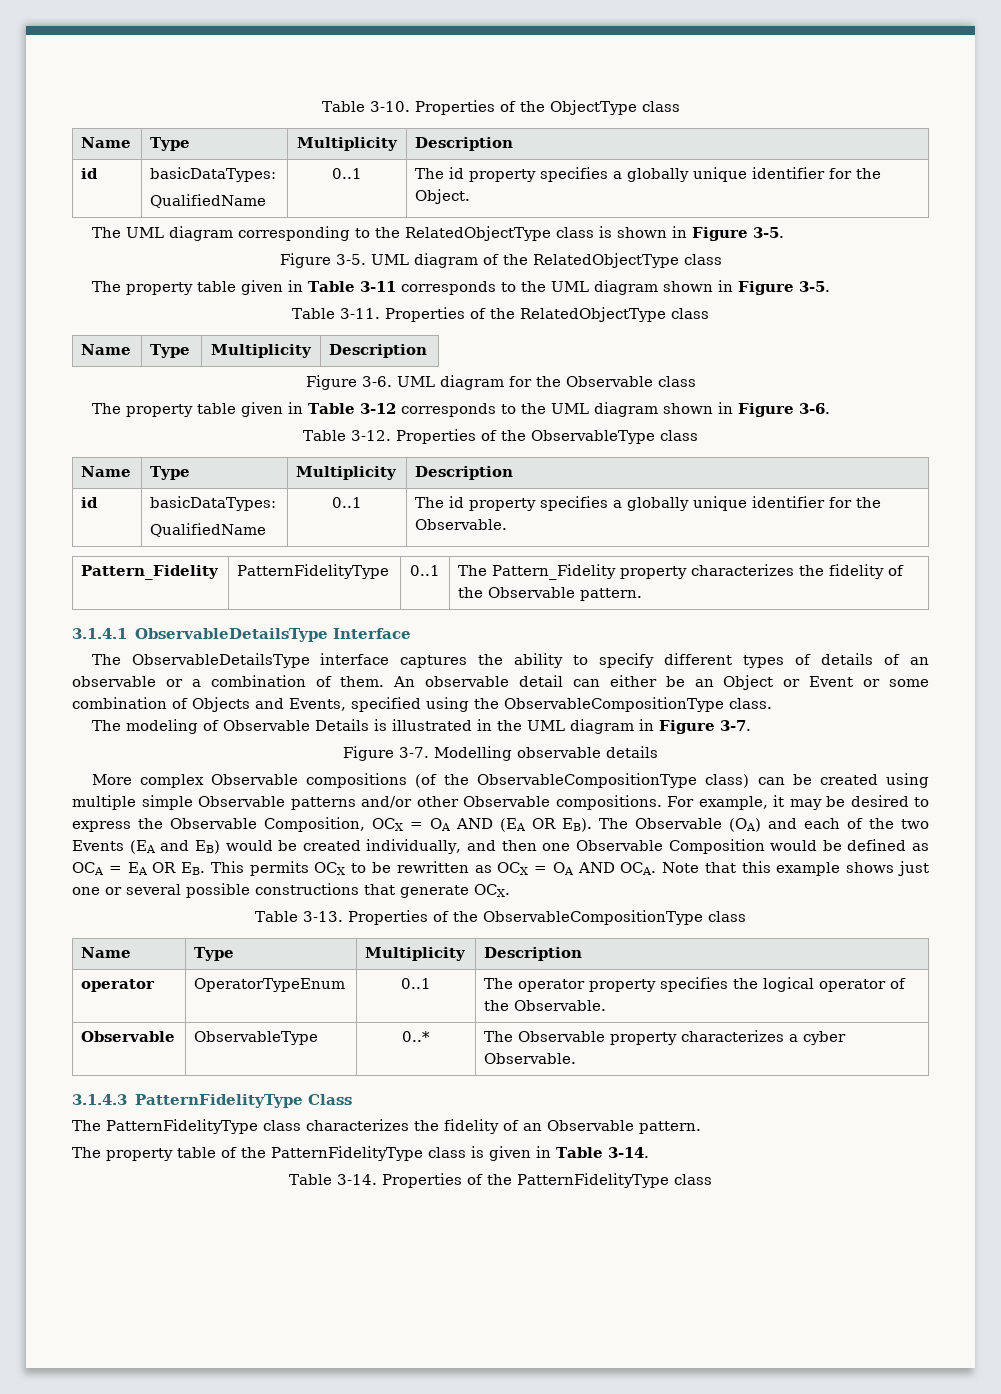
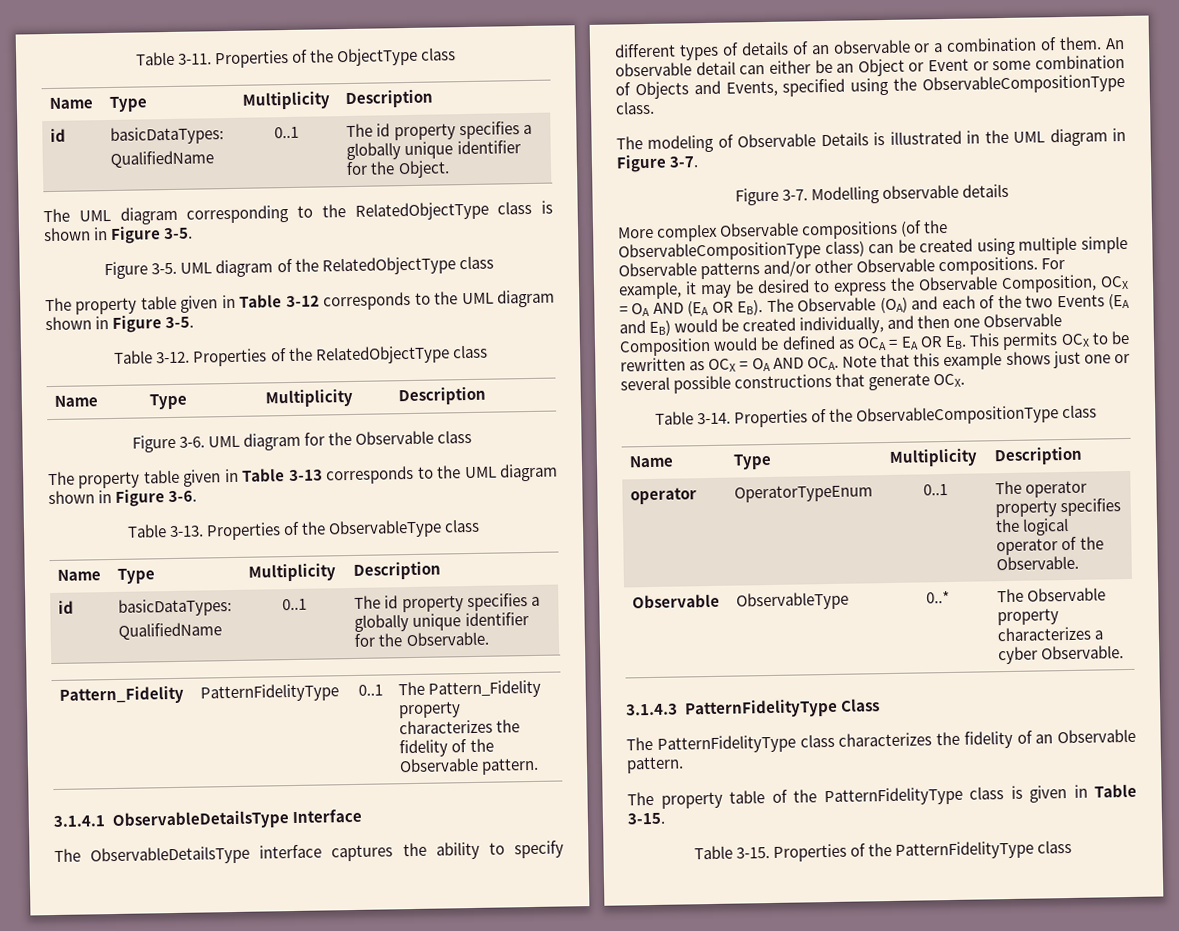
- Table 3-10.
+ Table 3-11.
- The property table given in Table 3-11 corresponds to the UML diagram shown in Figure 3-5.
+ The property table given in Table 3-12 corresponds to the UML diagram shown in Figure 3-5.
- Table 3-11.
+ Table 3-12.
- The property table given in Table 3-12 corresponds to the UML diagram shown in Figure 3-6.
+ The property table given in Table 3-13 corresponds to the UML diagram shown in Figure 3-6.
- Table 3-12.
+ Table 3-13.
- Table 3-13.
+ Table 3-14.
- The property table of the PatternFidelityType class is given in Table 3-14.
- Table 3-14.
+ The property table of the PatternFidelityType class is given in Table 3-15.
+ Table 3-15.

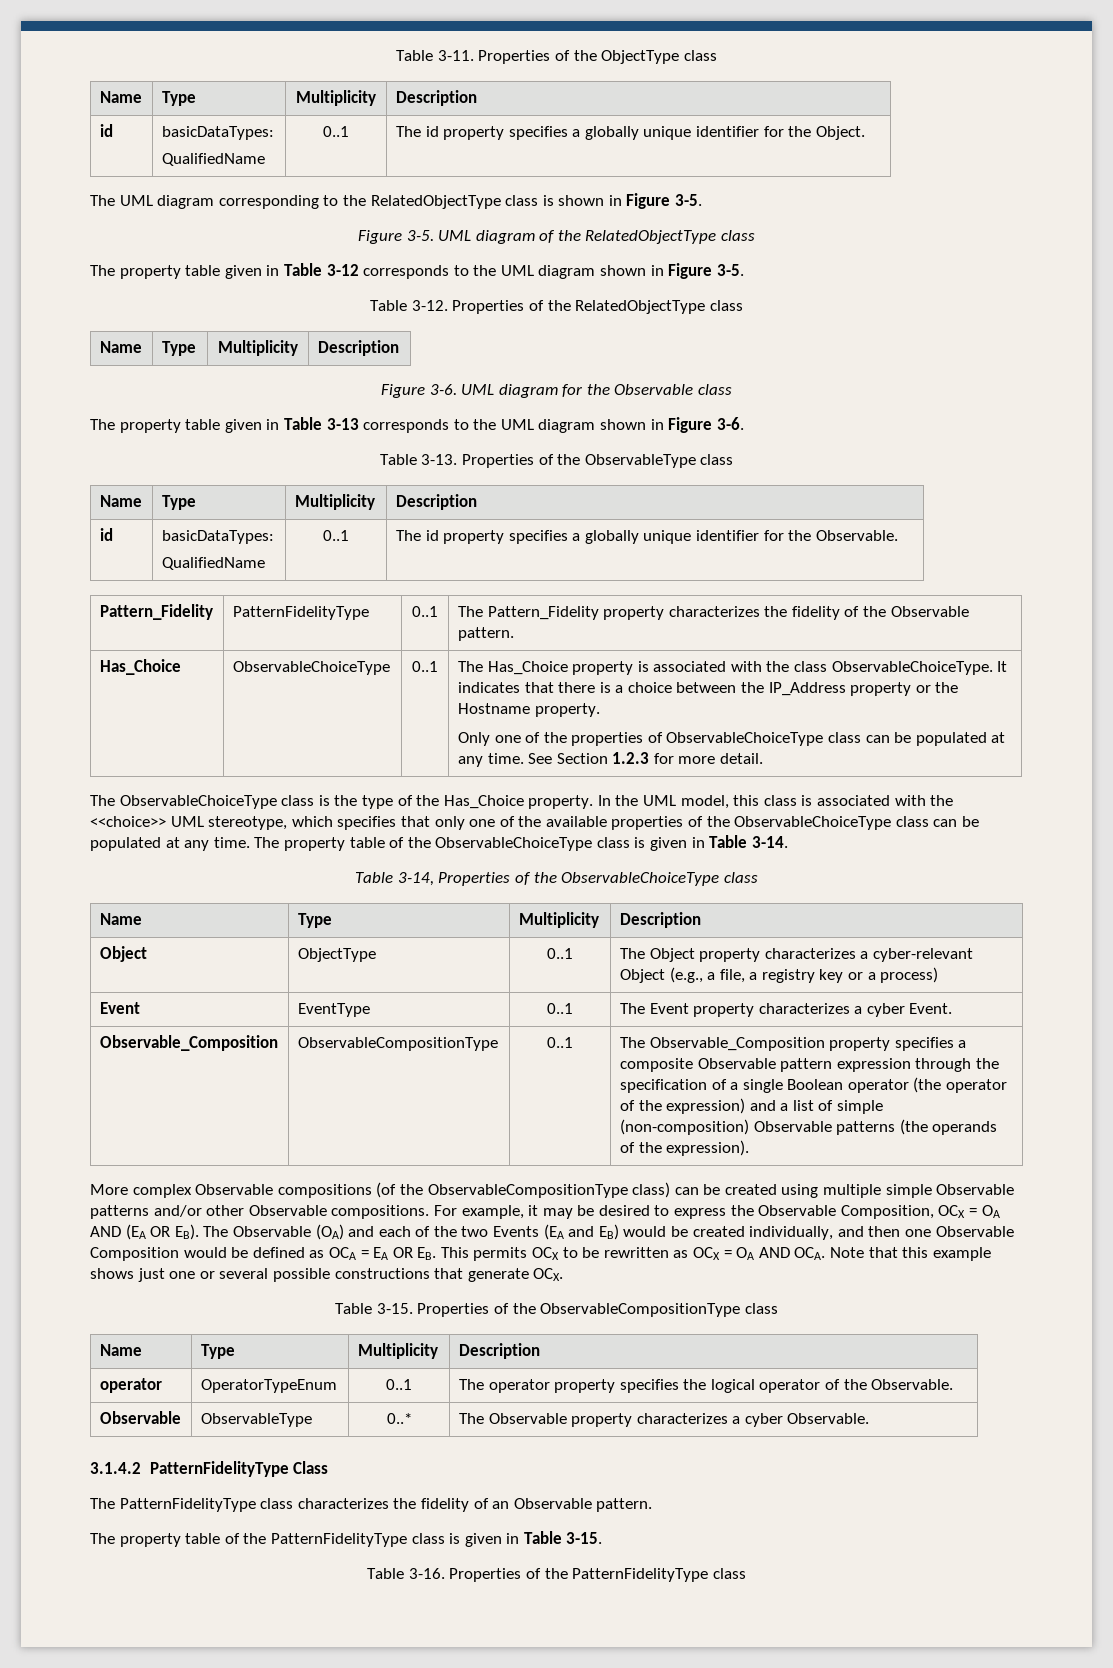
- 3.1.4.1 ObservableDetailsType Interface
- The ObservableDetailsType interface captures the ability to specify different types of details of an observable or a combination of them. An observable detail can either be an Object or Event or some combination of Objects and Events, specified using the ObservableCompositionType class.
- The modeling of Observable Details is illustrated in the UML diagram in Figure 3-7.
- Figure 3-7. Modelling observable details
+ Has_Choice | ObservableChoiceType | 0..1 | The Has_Choice property is associated with the class ObservableChoiceType. It indicates that there is a choice between the IP_Address property or the Hostname property.
+ Only one of the properties of ObservableChoiceType class can be populated at any time. See Section 1.2.3 for more detail.
+ The ObservableChoiceType class is the type of the Has_Choice property. In the UML model, this class is associated with the <<choice>> UML stereotype, which specifies that only one of the available properties of the ObservableChoiceType class can be populated at any time. The property table of the ObservableChoiceType class is given in Table 3-14.
+ Table 3-14, Properties of the ObservableChoiceType class
+ Name | Type | Multiplicity | Description
+ Object | ObjectType | 0..1 | The Object property characterizes a cyber-relevant Object (e.g., a file, a registry key or a process)
+ Event | EventType | 0..1 | The Event property characterizes a cyber Event.
+ Observable_Composition | ObservableCompositionType | 0..1 | The Observable_Composition property specifies a composite Observable pattern expression through the specification of a single Boolean operator (the operator of the expression) and a list of simple (non-composition) Observable patterns (the operands of the expression).
  For example, it may be desired to express the Observable Composition, OCX = OA AND (EA OR EB). The Observable (OA) and each of the two Events (EA and EB) would be created individually, and then one Observable Composition would be defined as OCA = EA OR EB. This permits OCX to be rewritten as OCX = OA AND OCA. Note that this example shows just one or several possible constructions that generate OCX.
- Table 3-14.
+ Table 3-15.
- 3.1.4.3 PatternFidelityType Class
+ 3.1.4.2 PatternFidelityType Class
  The property table of the PatternFidelityType class is given in Table 3-15.
- Table 3-15.
+ Table 3-16.

